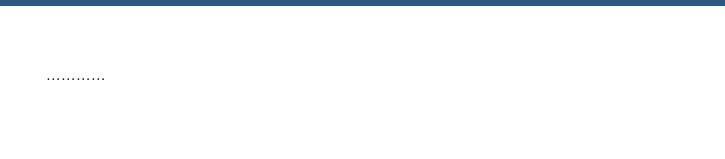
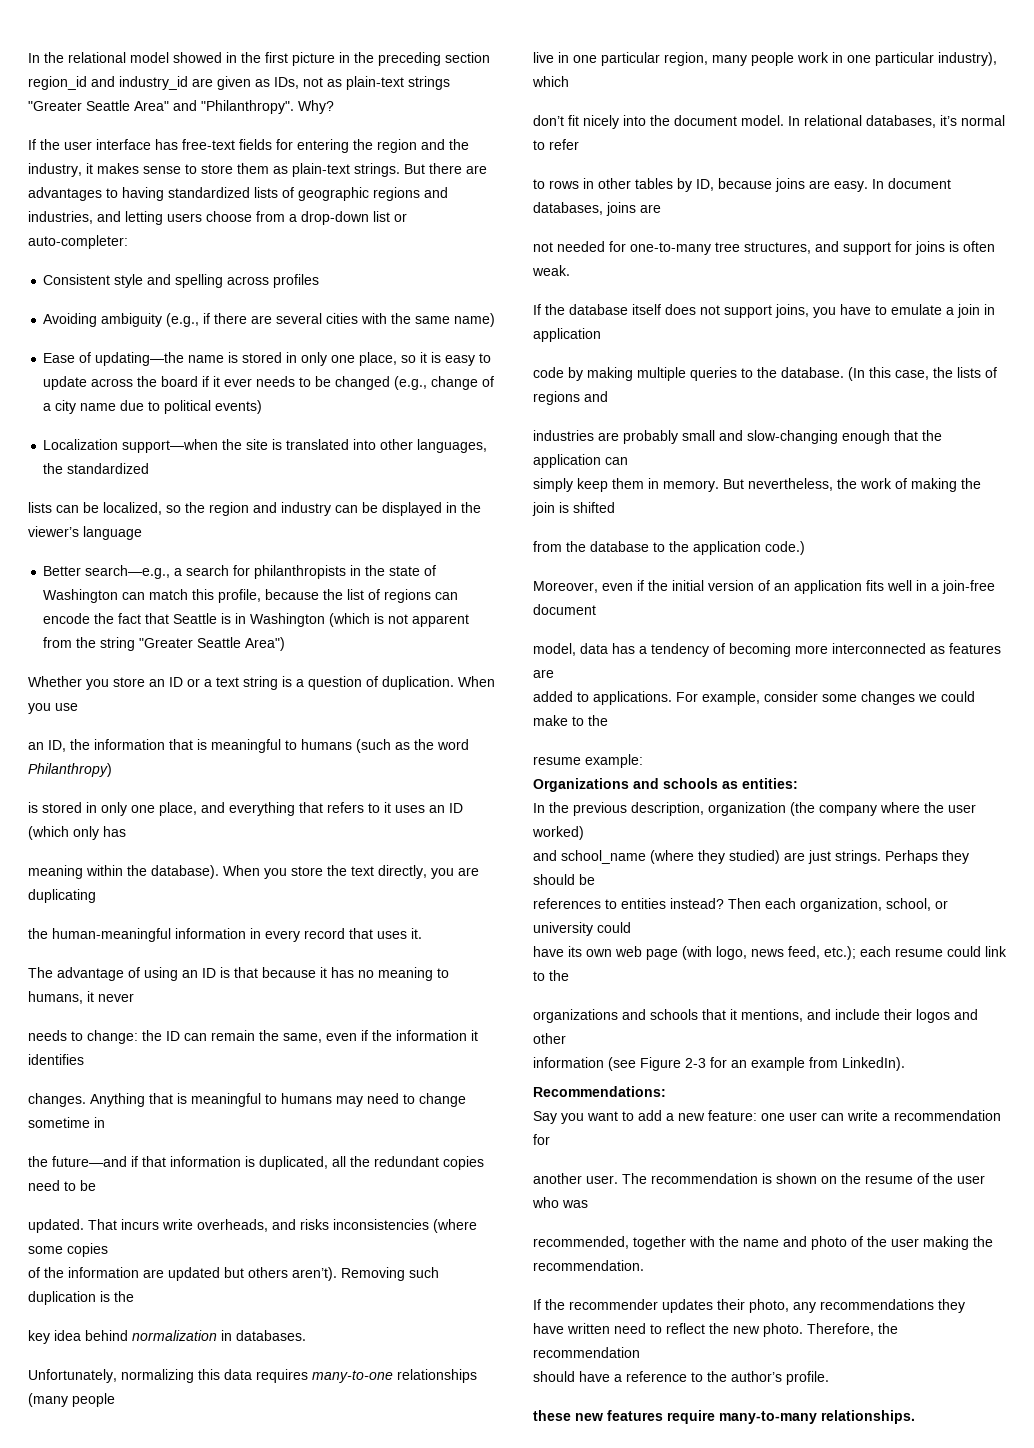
- …………
+ In the relational model showed in the first picture in the preceding section region_id and industry_id are given as IDs, not as plain-text strings "Greater Seattle Area" and "Philanthropy". Why?
+ If the user interface has free-text fields for entering the region and the industry, it makes sense to store them as plain-text strings. But there are advantages to having standardized lists of geographic regions and industries, and letting users choose from a drop-down list or auto-completer:
+ Consistent style and spelling across profiles
+ Avoiding ambiguity (e.g., if there are several cities with the same name)
+ Ease of updating—the name is stored in only one place, so it is easy to update across the board if it ever needs to be changed (e.g., change of a city name due to political events)
+ Localization support—when the site is translated into other languages, the standardized
+ lists can be localized, so the region and industry can be displayed in the viewer’s language
+ Better search—e.g., a search for philanthropists in the state of Washington can match this profile, because the list of regions can encode the fact that Seattle is in Washington (which is not apparent from the string "Greater Seattle Area")
+ Whether you store an ID or a text string is a question of duplication. When you use
+ an ID, the information that is meaningful to humans (such as the word Philanthropy)
+ is stored in only one place, and everything that refers to it uses an ID (which only has
+ meaning within the database). When you store the text directly, you are duplicating
+ the human-meaningful information in every record that uses it.
+ The advantage of using an ID is that because it has no meaning to humans, it never
+ needs to change: the ID can remain the same, even if the information it identifies
+ changes. Anything that is meaningful to humans may need to change sometime in
+ the future—and if that information is duplicated, all the redundant copies need to be
+ updated. That incurs write overheads, and risks inconsistencies (where some copies
+ of the information are updated but others aren’t). Removing such duplication is the
+ key idea behind normalization in databases.
+ Unfortunately, normalizing this data requires many-to-one relationships (many people
+ live in one particular region, many people work in one particular industry), which
+ don’t fit nicely into the document model. In relational databases, it’s normal to refer
+ to rows in other tables by ID, because joins are easy. In document databases, joins are
+ not needed for one-to-many tree structures, and support for joins is often weak.
+ If the database itself does not support joins, you have to emulate a join in application
+ code by making multiple queries to the database. (In this case, the lists of regions and
+ industries are probably small and slow-changing enough that the application can
+ simply keep them in memory. But nevertheless, the work of making the join is shifted
+ from the database to the application code.)
+ Moreover, even if the initial version of an application fits well in a join-free document
+ model, data has a tendency of becoming more interconnected as features are
+ added to applications. For example, consider some changes we could make to the
+ resume example:
+ Organizations and schools as entities:
+ In the previous description, organization (the company where the user worked)
+ and school_name (where they studied) are just strings. Perhaps they should be
+ references to entities instead? Then each organization, school, or university could
+ have its own web page (with logo, news feed, etc.); each resume could link to the
+ organizations and schools that it mentions, and include their logos and other
+ information (see Figure 2-3 for an example from LinkedIn).
+ Recommendations:
+ Say you want to add a new feature: one user can write a recommendation for
+ another user. The recommendation is shown on the resume of the user who was
+ recommended, together with the name and photo of the user making the recommendation.
+ If the recommender updates their photo, any recommendations they
+ have written need to reflect the new photo. Therefore, the recommendation
+ should have a reference to the author’s profile.
+ these new features require many-to-many relationships.

